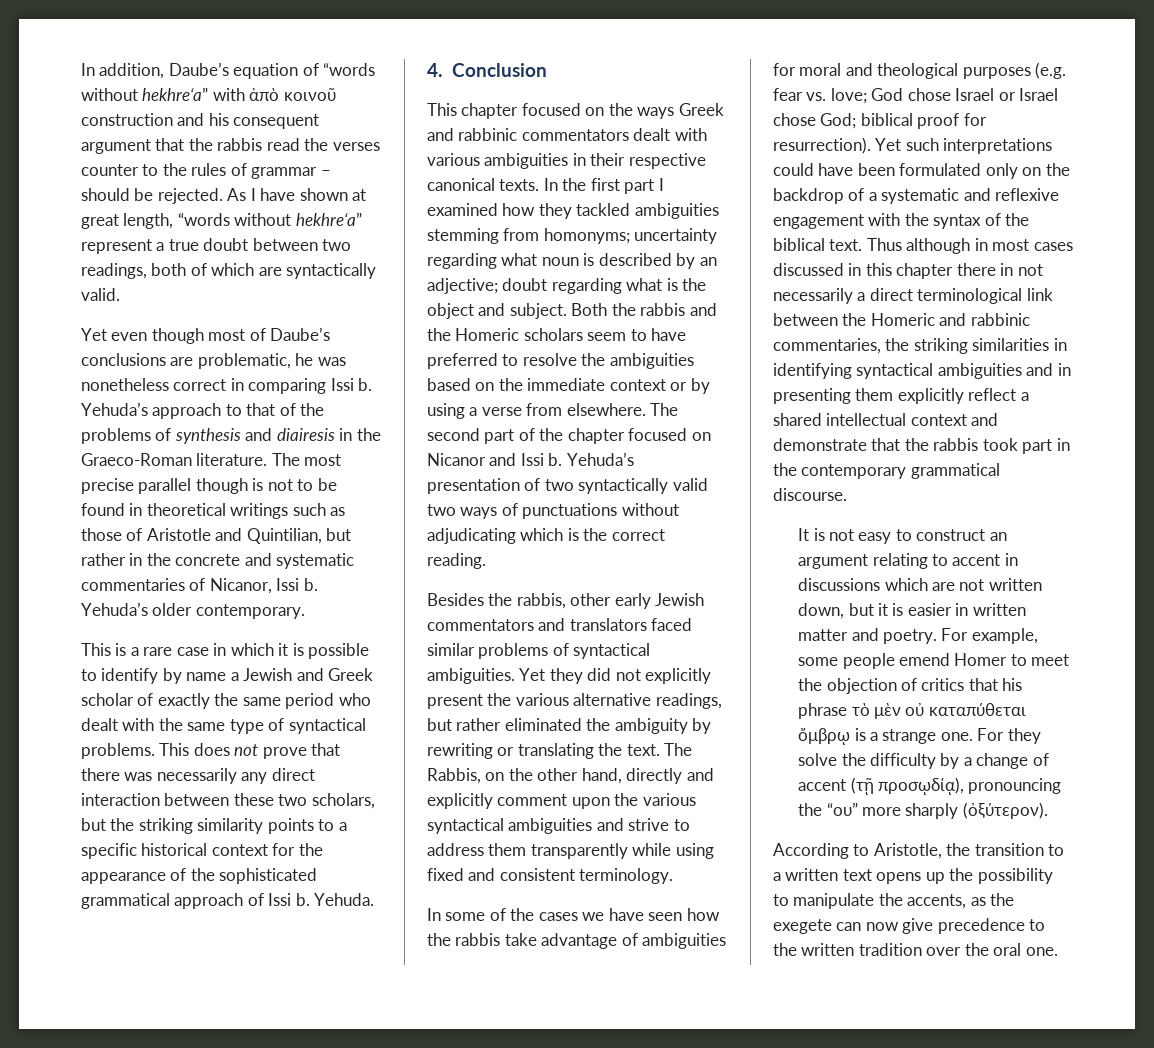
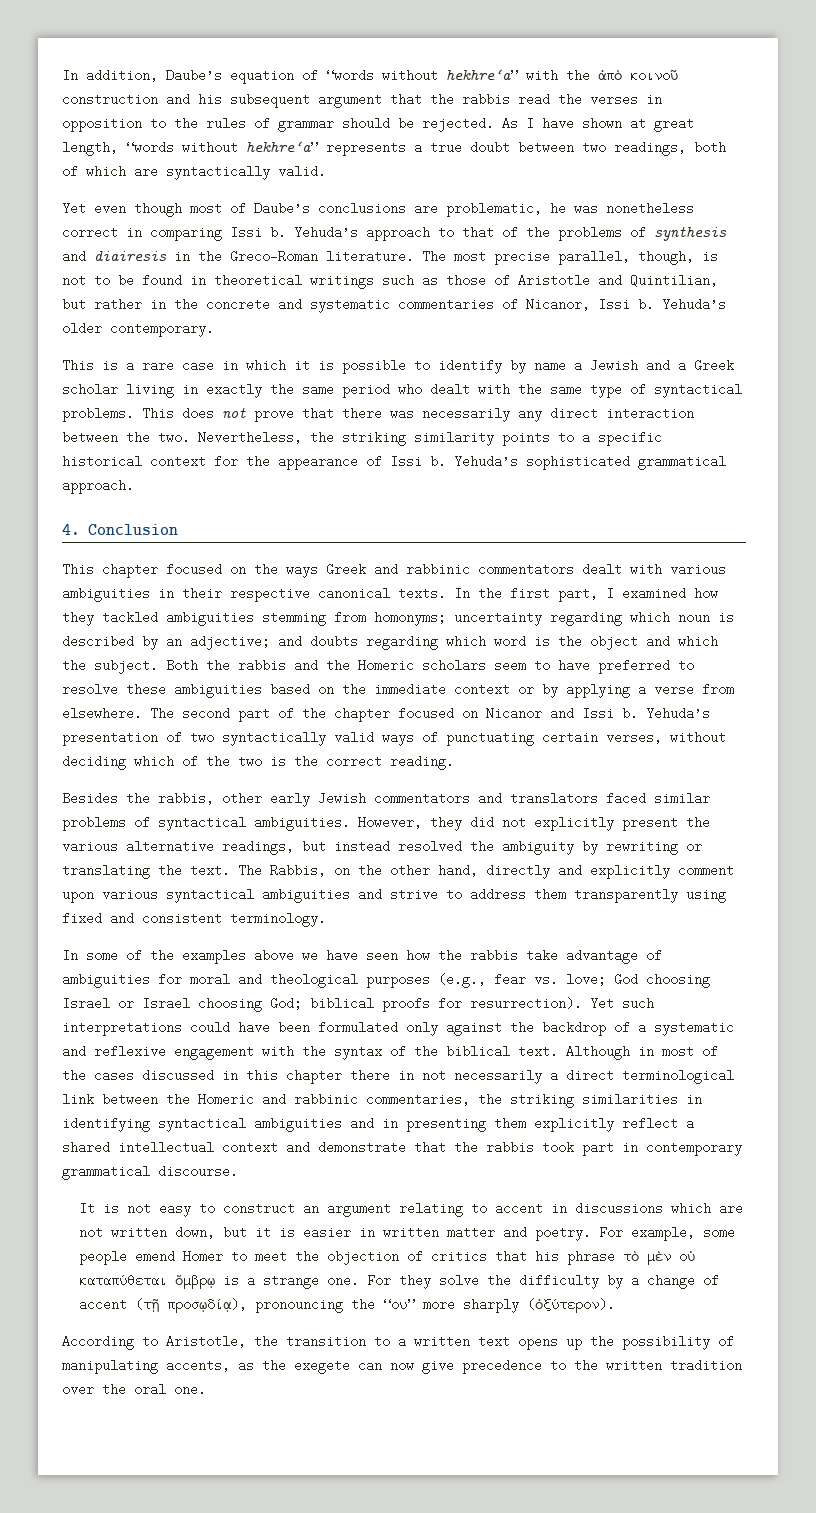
- In addition, Daube’s equation of “words without hekhre‘a” with ἀπὸ κοινοῦ construction and his consequent argument that the rabbis read the verses counter to the rules of grammar – should be rejected.
+ In addition, Daube’s equation of “words without hekhre‘a” with the ἀπὸ κοινοῦ construction and his subsequent argument that the rabbis read the verses in opposition to the rules of grammar should be rejected.
- As I have shown at great length, “words without hekhre‘a” represent a true doubt between two readings, both of which are syntactically valid.
+ As I have shown at great length, “words without hekhre‘a” represents a true doubt between two readings, both of which are syntactically valid.
- Yehuda’s approach to that of the problems of synthesis and diairesis in the Graeco-Roman literature.
+ Yehuda’s approach to that of the problems of synthesis and diairesis in the Greco-Roman literature.
- The most precise parallel though is not to be found in theoretical writings such as those of Aristotle and Quintilian, but rather in the concrete and systematic commentaries of Nicanor, Issi b.
+ The most precise parallel, though, is not to be found in theoretical writings such as those of Aristotle and Quintilian, but rather in the concrete and systematic commentaries of Nicanor, Issi b.
- This is a rare case in which it is possible to identify by name a Jewish and Greek scholar of exactly the same period who dealt with the same type of syntactical problems.
+ This is a rare case in which it is possible to identify by name a Jewish and a Greek scholar living in exactly the same period who dealt with the same type of syntactical problems.
- This does not prove that there was necessarily any direct interaction between these two scholars, but the striking similarity points to a specific historical context for the appearance of the sophisticated grammatical approach of Issi b. Yehuda.
+ This does not prove that there was necessarily any direct interaction between the two. Nevertheless, the striking similarity points to a specific historical context for the appearance of Issi b. Yehuda’s sophisticated grammatical approach.
- In the first part I examined how they tackled ambiguities stemming from homonyms; uncertainty regarding what noun is described by an adjective; doubt regarding what is the object and subject.
+ In the first part, I examined how they tackled ambiguities stemming from homonyms; uncertainty regarding which noun is described by an adjective; and doubts regarding which word is the object and which the subject.
- Both the rabbis and the Homeric scholars seem to have preferred to resolve the ambiguities based on the immediate context or by using a verse from elsewhere.
+ Both the rabbis and the Homeric scholars seem to have preferred to resolve these ambiguities based on the immediate context or by applying a verse from elsewhere.
- Yehuda’s presentation of two syntactically valid two ways of punctuations without adjudicating which is the correct reading.
+ Yehuda’s presentation of two syntactically valid ways of punctuating certain verses, without deciding which of the two is the correct reading.
- Yet they did not explicitly present the various alternative readings, but rather eliminated the ambiguity by rewriting or translating the text.
+ However, they did not explicitly present the various alternative readings, but instead resolved the ambiguity by rewriting or translating the text.
- The Rabbis, on the other hand, directly and explicitly comment upon the various syntactical ambiguities and strive to address them transparently while using fixed and consistent terminology.
+ The Rabbis, on the other hand, directly and explicitly comment upon various syntactical ambiguities and strive to address them transparently using fixed and consistent terminology.
- In some of the cases we have seen how the rabbis take advantage of ambiguities for moral and theological purposes (e.g. fear vs. love; God chose Israel or Israel chose God; biblical proof for resurrection).
+ In some of the examples above we have seen how the rabbis take advantage of ambiguities for moral and theological purposes (e.g., fear vs. love; God choosing Israel or Israel choosing God; biblical proofs for resurrection).
- Yet such interpretations could have been formulated only on the backdrop of a systematic and reflexive engagement with the syntax of the biblical text.
+ Yet such interpretations could have been formulated only against the backdrop of a systematic and reflexive engagement with the syntax of the biblical text.
- Thus although in most cases discussed in this chapter there in not necessarily a direct terminological link between the Homeric and rabbinic commentaries, the striking similarities in identifying syntactical ambiguities and in presenting them explicitly reflect a shared intellectual context and demonstrate that the rabbis took part in the contemporary grammatical discourse.
+ Although in most of the cases discussed in this chapter there in not necessarily a direct terminological link between the Homeric and rabbinic commentaries, the striking similarities in identifying syntactical ambiguities and in presenting them explicitly reflect a shared intellectual context and demonstrate that the rabbis took part in contemporary grammatical discourse.
- According to Aristotle, the transition to a written text opens up the possibility to manipulate the accents, as the exegete can now give precedence to the written tradition over the oral one.
+ According to Aristotle, the transition to a written text opens up the possibility of manipulating accents, as the exegete can now give precedence to the written tradition over the oral one.

